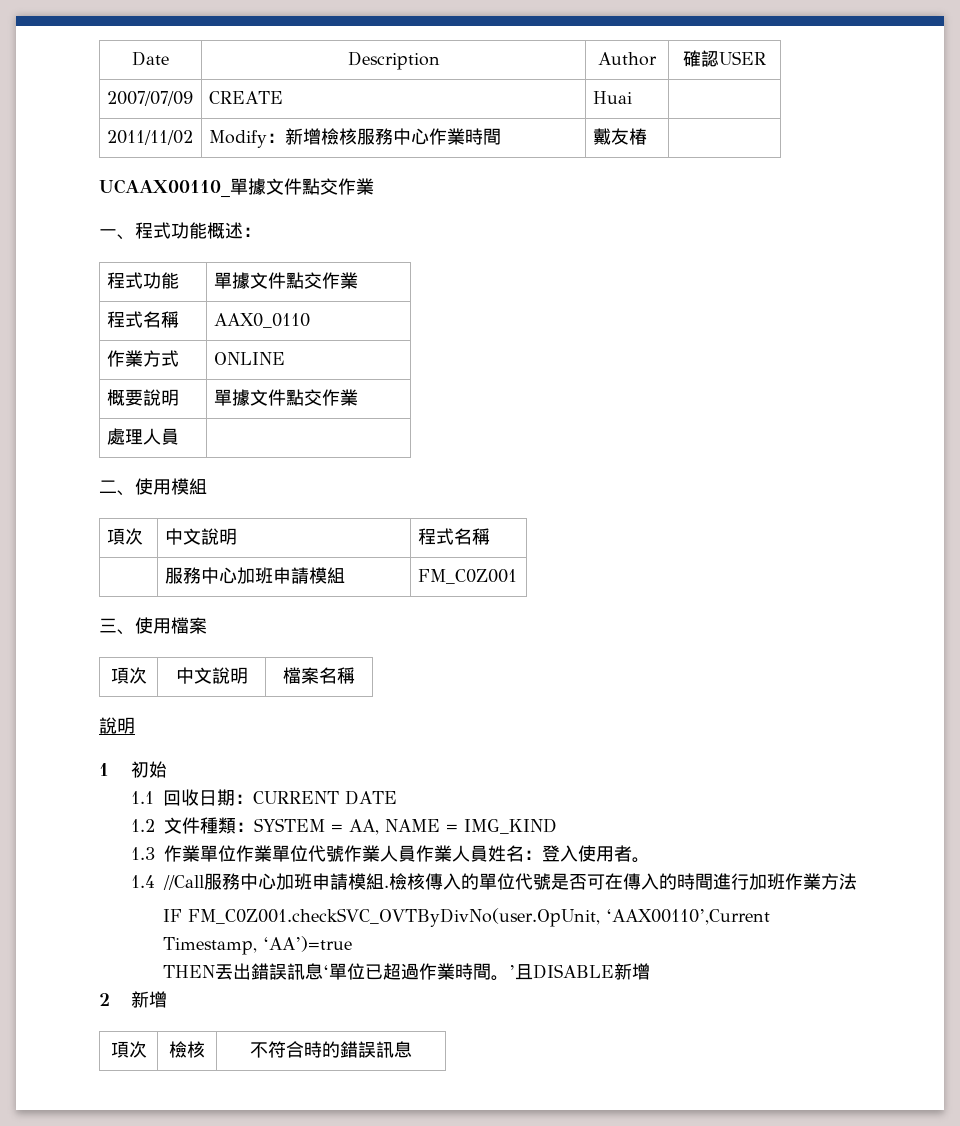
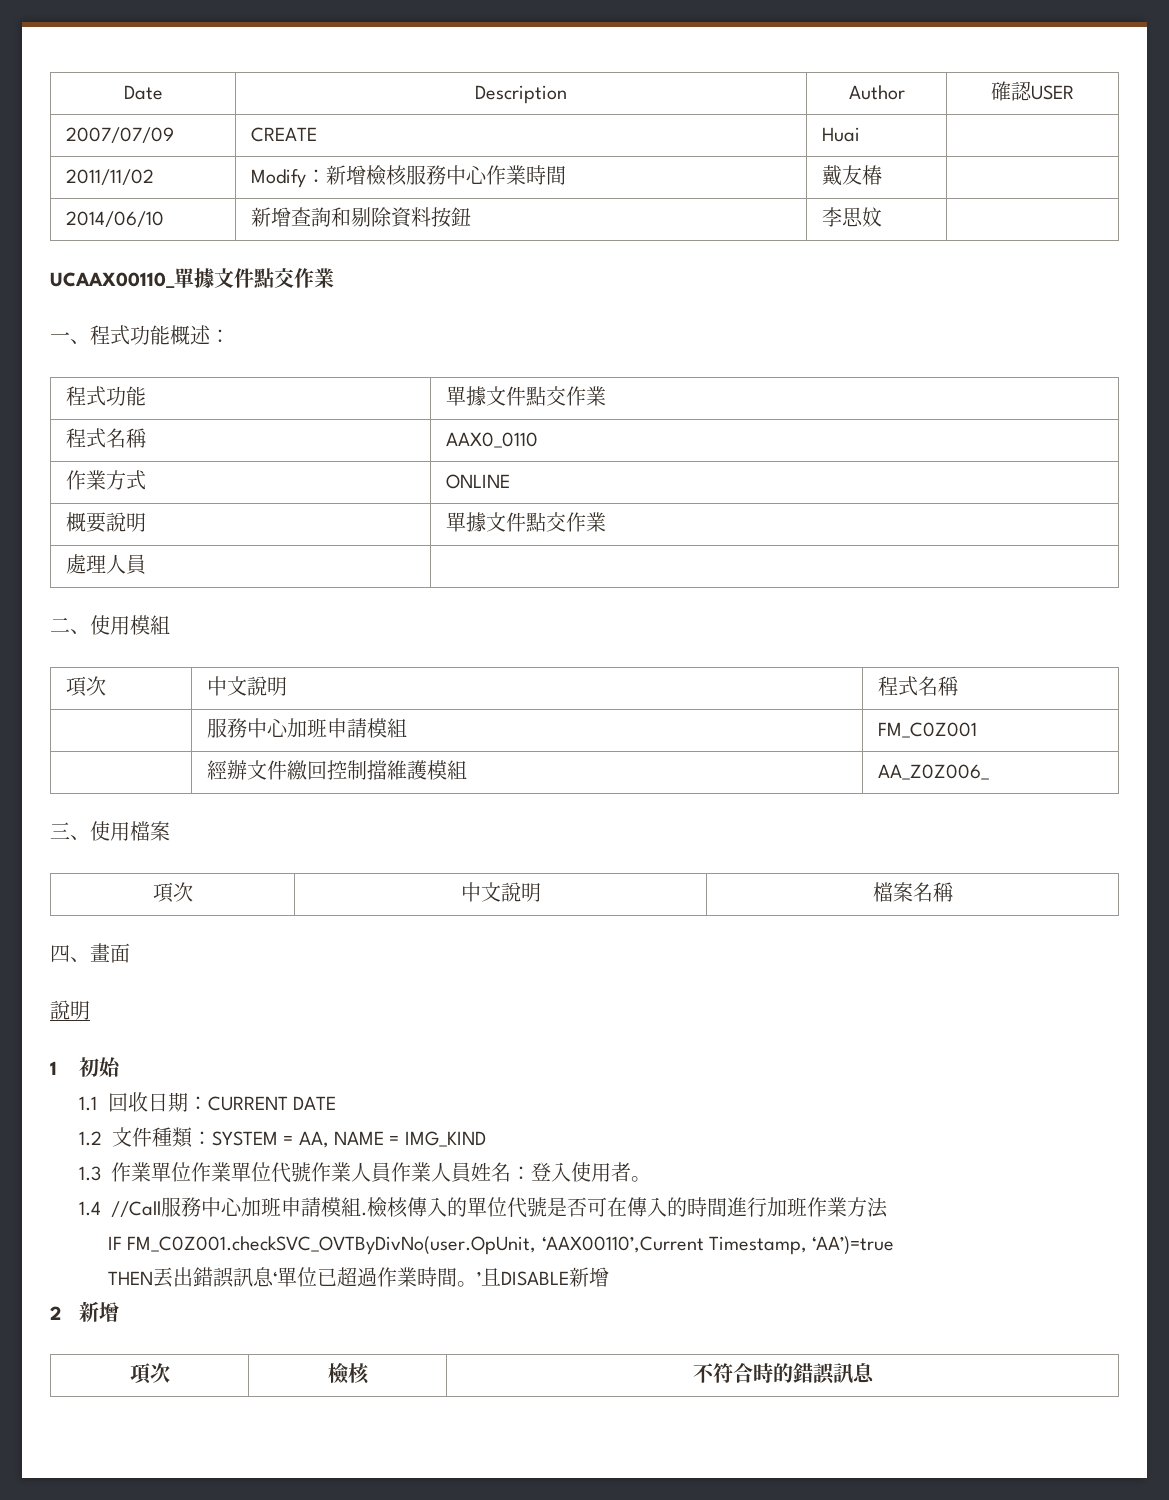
+ 2014/06/10 | 新增查詢和剔除資料按鈕 | 李思妏 |
+ | 經辦文件繳回控制擋維護模組 | AA_Z0Z006_
+ 四、畫面

